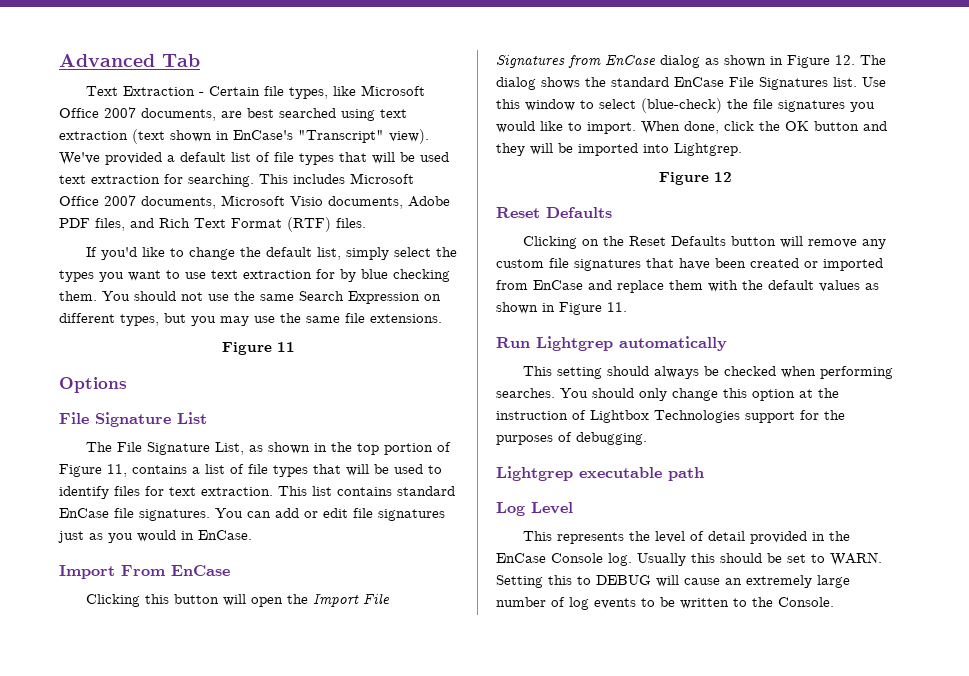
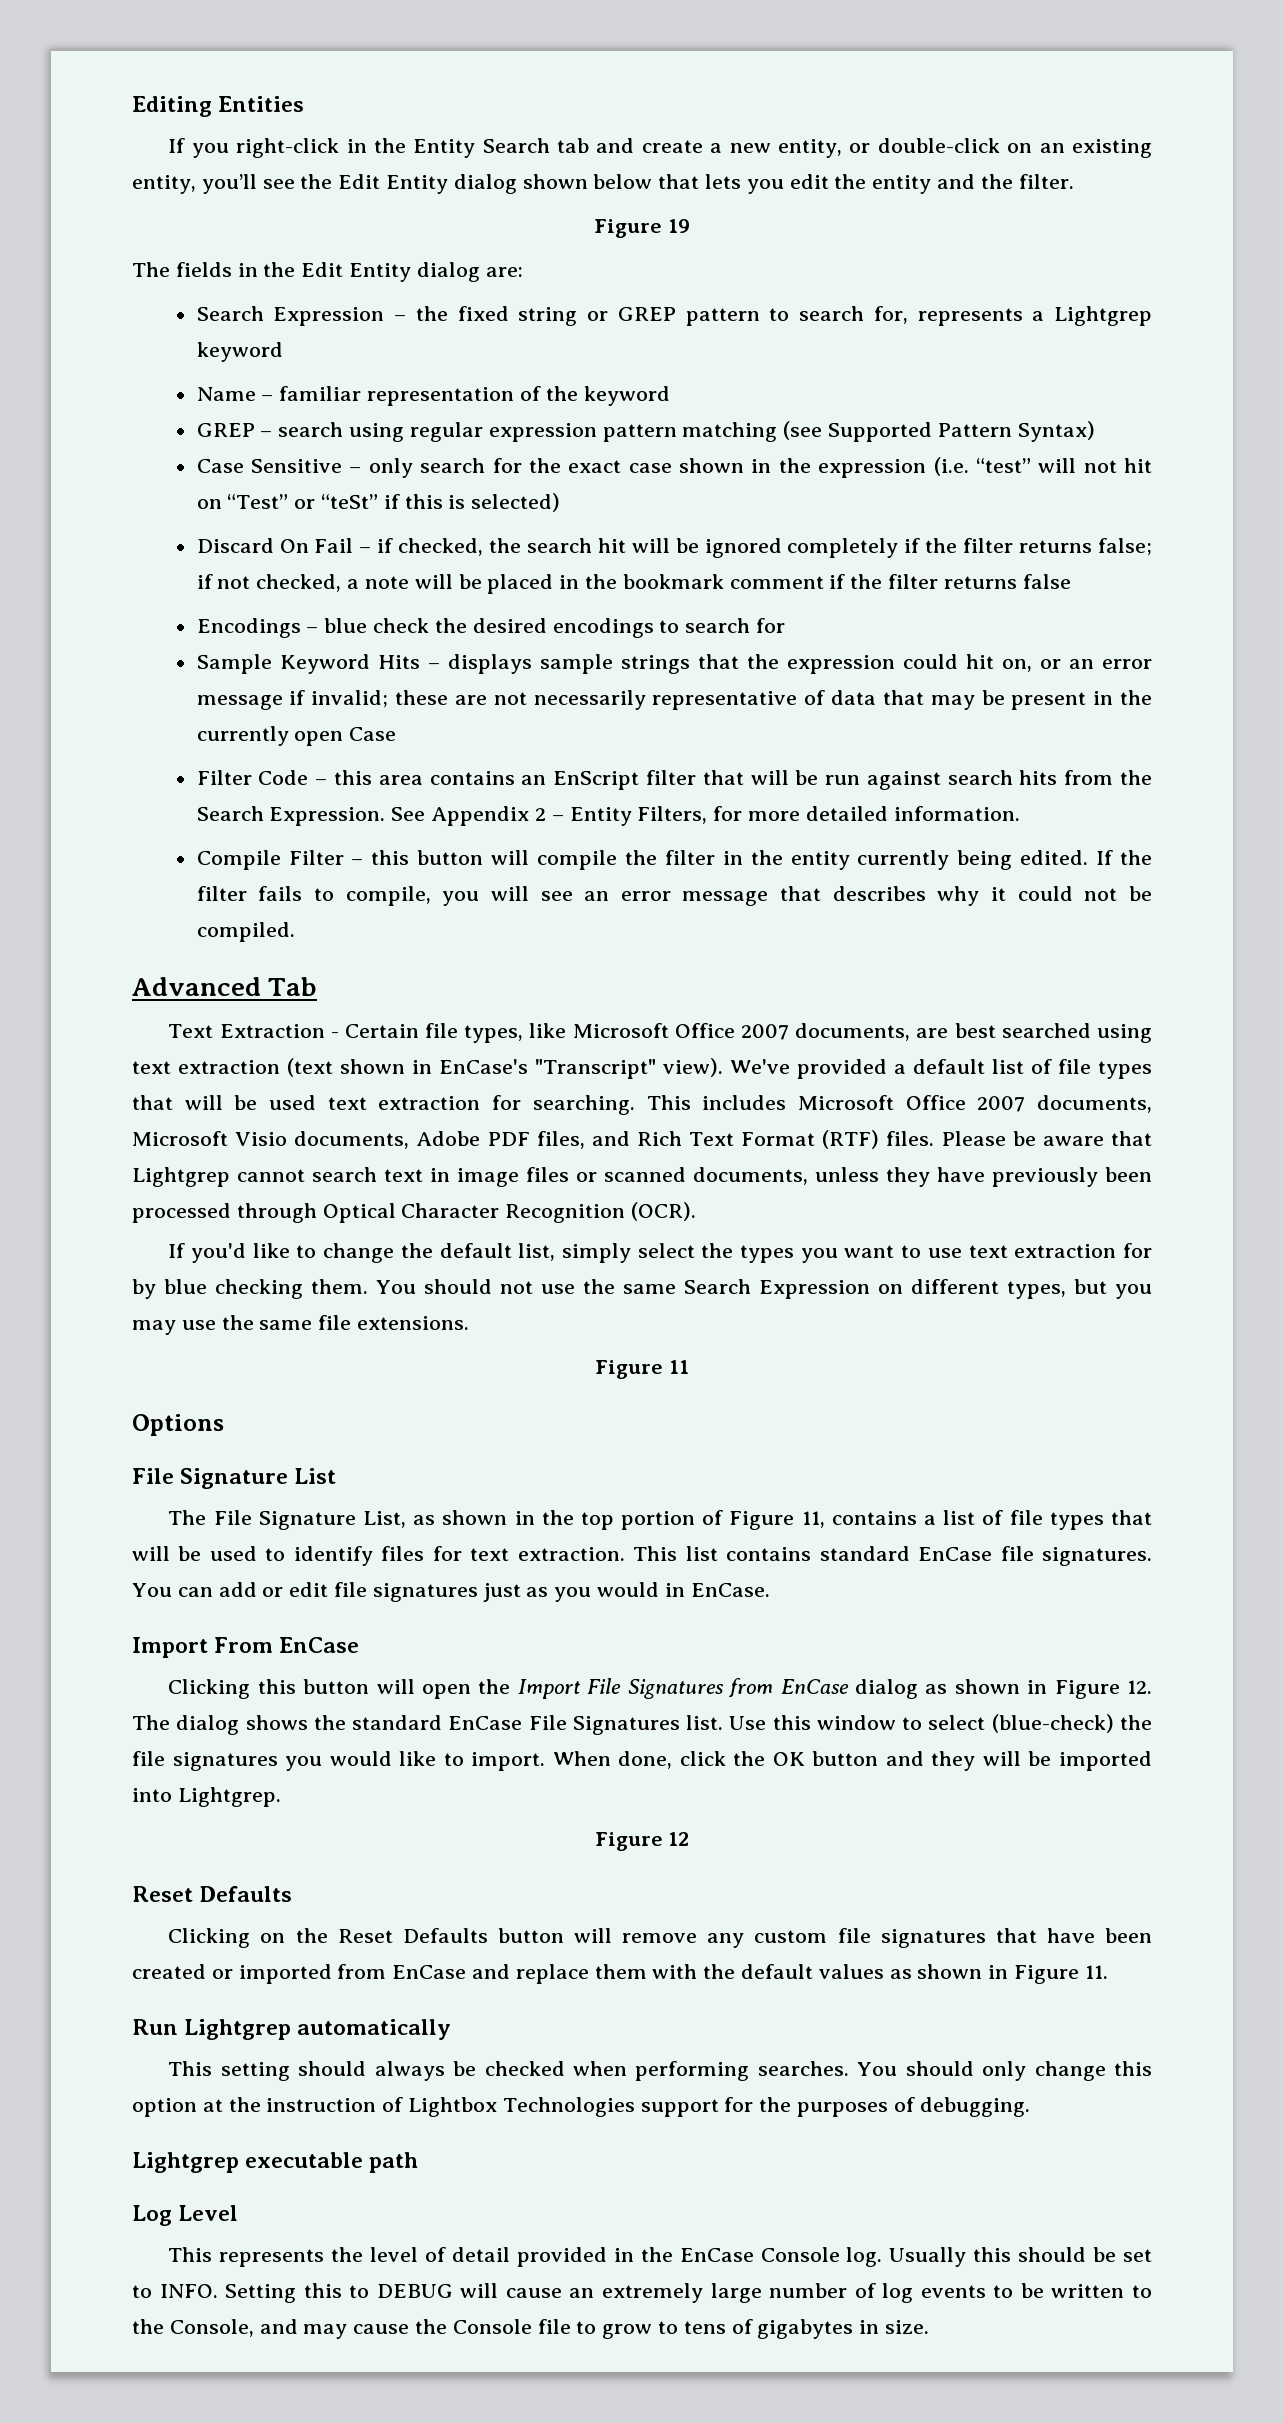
+ Editing Entities
+ If you right-click in the Entity Search tab and create a new entity, or double-click on an existing entity, you’ll see the Edit Entity dialog shown below that lets you edit the entity and the filter.
+ Figure 19
+ The fields in the Edit Entity dialog are:
+ Search Expression – the fixed string or GREP pattern to search for, represents a Lightgrep keyword
+ Name – familiar representation of the keyword
+ GREP – search using regular expression pattern matching (see Supported Pattern Syntax)
+ Case Sensitive – only search for the exact case shown in the expression (i.e. “test” will not hit on “Test” or “teSt” if this is selected)
+ Discard On Fail – if checked, the search hit will be ignored completely if the filter returns false; if not checked, a note will be placed in the bookmark comment if the filter returns false
+ Encodings – blue check the desired encodings to search for
+ Sample Keyword Hits – displays sample strings that the expression could hit on, or an error message if invalid; these are not necessarily representative of data that may be present in the currently open Case
+ Filter Code – this area contains an EnScript filter that will be run against search hits from the Search Expression. See Appendix 2 – Entity Filters, for more detailed information.
+ Compile Filter – this button will compile the filter in the entity currently being edited. If the filter fails to compile, you will see an error message that describes why it could not be compiled.
+ Please be aware that Lightgrep cannot search text in image files or scanned documents, unless they have previously been processed through Optical Character Recognition (OCR).
- Usually this should be set to WARN.
+ Usually this should be set to INFO.
- Setting this to DEBUG will cause an extremely large number of log events to be written to the Console.
+ Setting this to DEBUG will cause an extremely large number of log events to be written to the Console, and may cause the Console file to grow to tens of gigabytes in size.

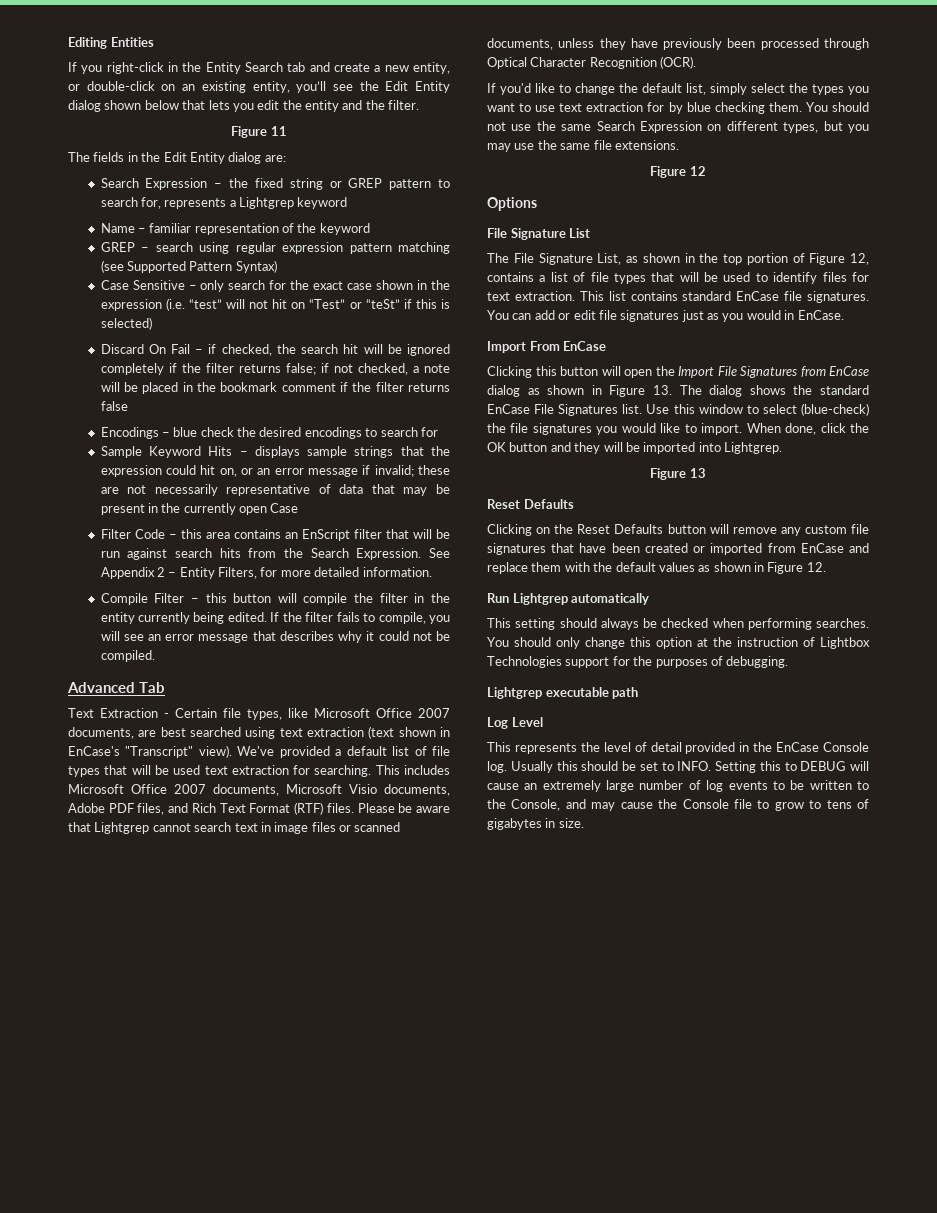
- Figure 19
+ Figure 11
- Figure 11
+ Figure 12
- The File Signature List, as shown in the top portion of Figure 11, contains a list of file types that will be used to identify files for text extraction.
+ The File Signature List, as shown in the top portion of Figure 12, contains a list of file types that will be used to identify files for text extraction.
- Clicking this button will open the Import File Signatures from EnCase dialog as shown in Figure 12. The dialog shows the standard EnCase File Signatures list.
+ Clicking this button will open the Import File Signatures from EnCase dialog as shown in Figure 13. The dialog shows the standard EnCase File Signatures list.
- Figure 12
+ Figure 13
- Clicking on the Reset Defaults button will remove any custom file signatures that have been created or imported from EnCase and replace them with the default values as shown in Figure 11.
+ Clicking on the Reset Defaults button will remove any custom file signatures that have been created or imported from EnCase and replace them with the default values as shown in Figure 12.

